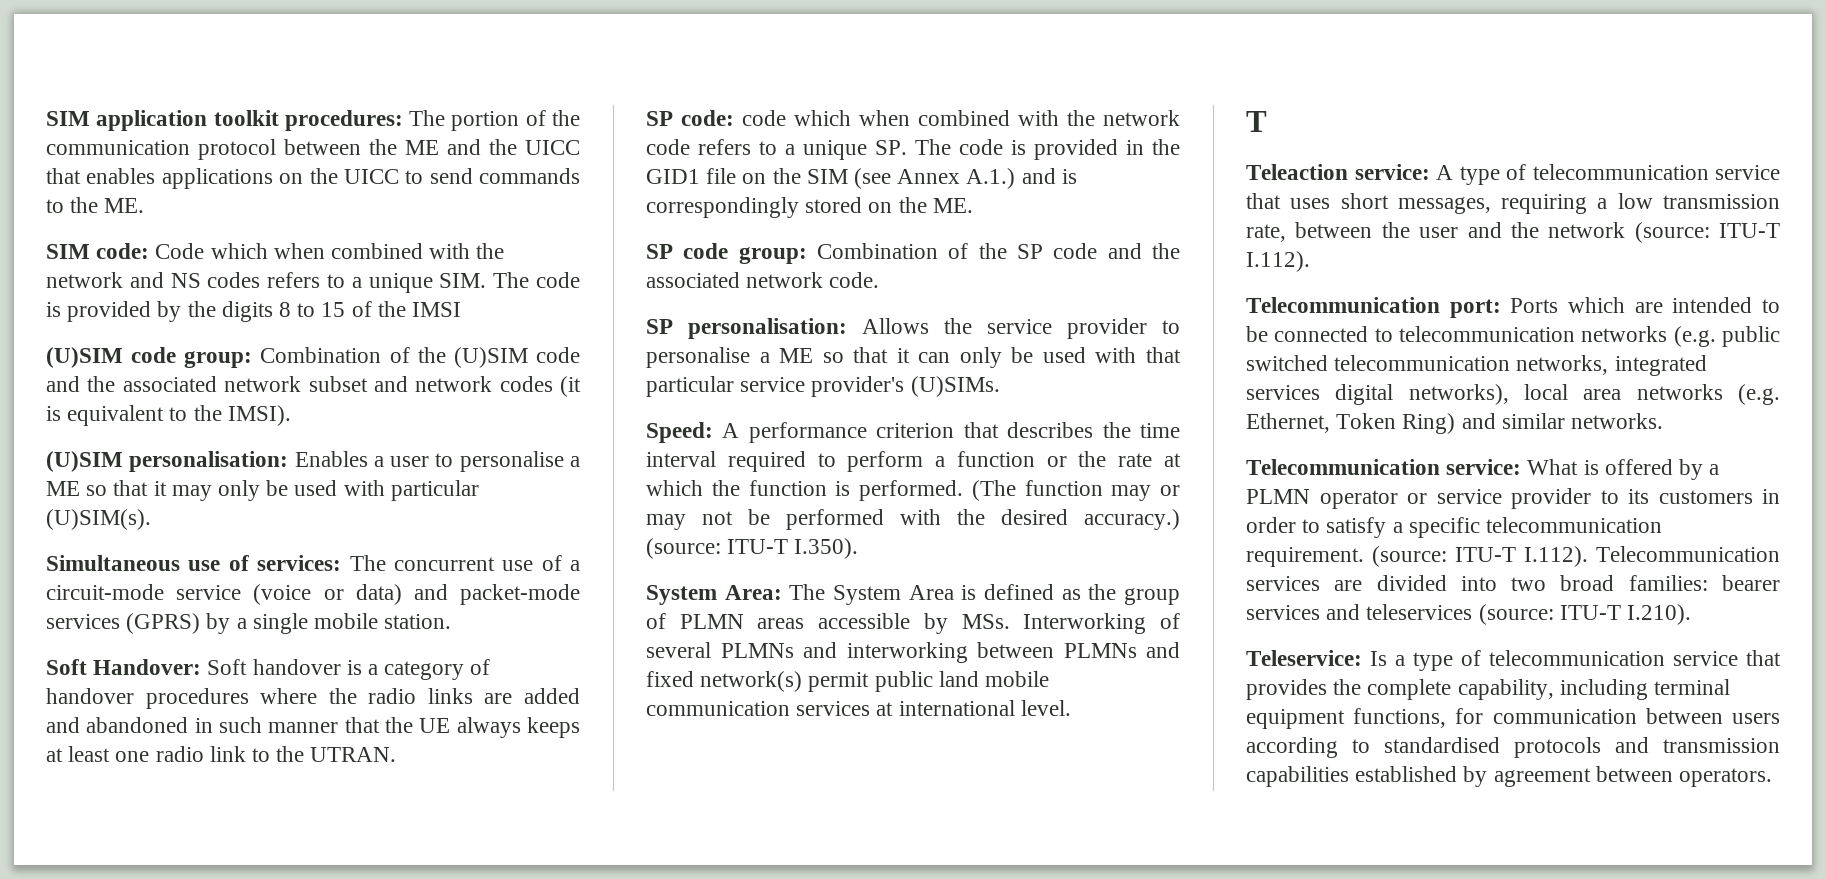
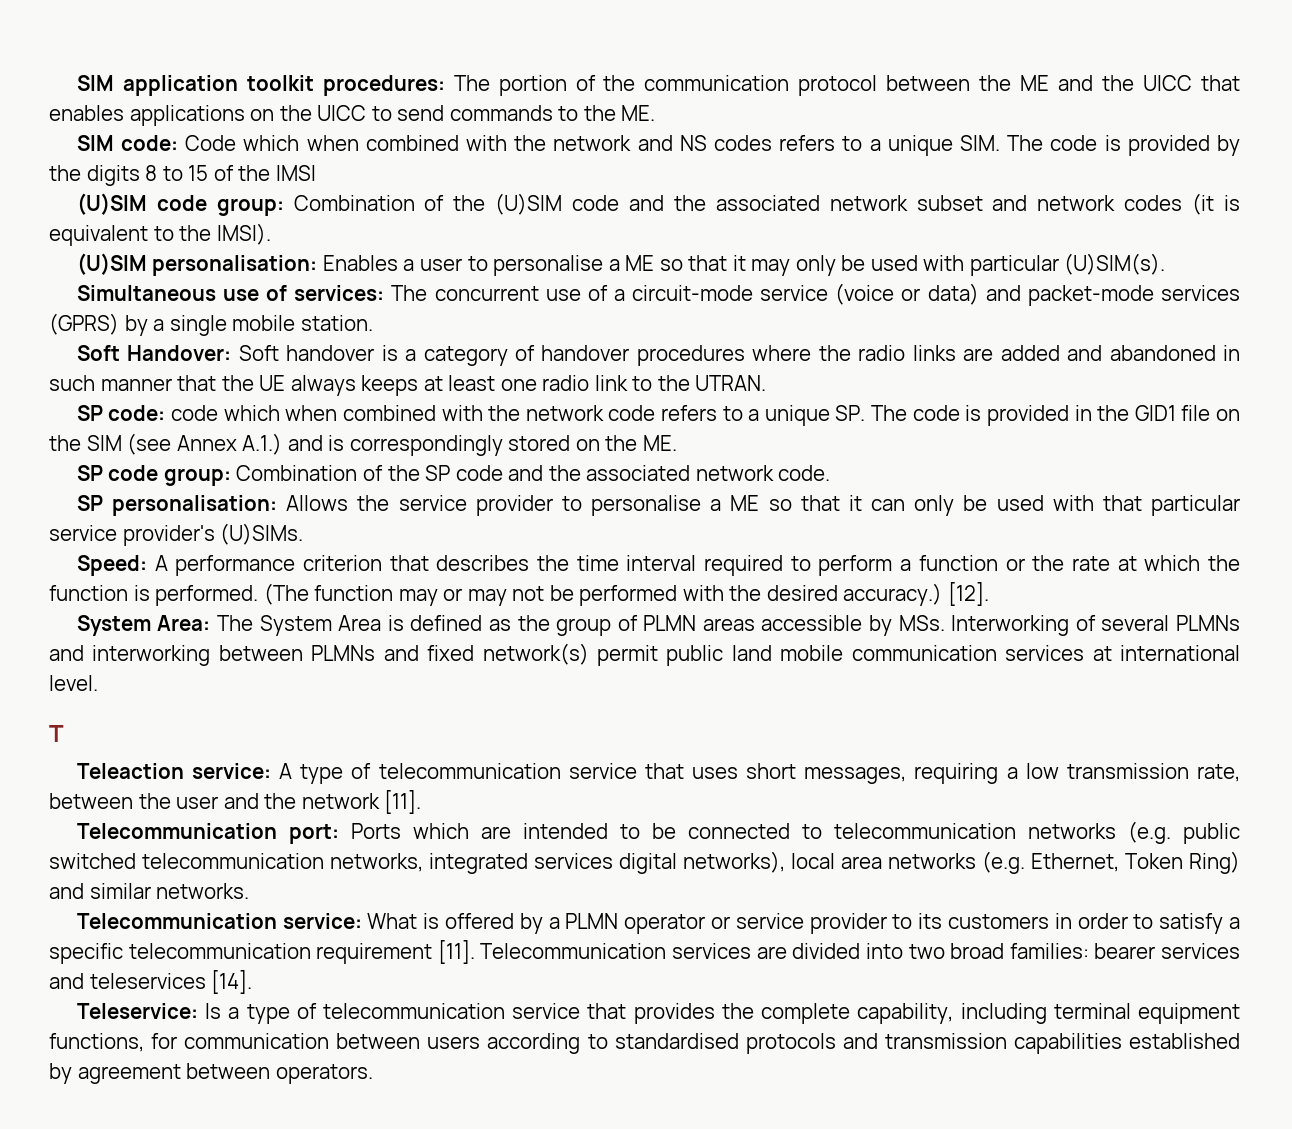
- (source: ITU-T I.350).
+ [12].
- Teleaction service: A type of telecommunication service that uses short messages, requiring a low transmission rate, between the user and the network (source: ITU-T I.112).
+ Teleaction service: A type of telecommunication service that uses short messages, requiring a low transmission rate, between the user and the network [11].
- Telecommunication service: What is offered by a PLMN operator or service provider to its customers in order to satisfy a specific telecommunication requirement. (source: ITU-T I.112). Telecommunication services are divided into two broad families: bearer services and teleservices (source: ITU-T I.210).
+ Telecommunication service: What is offered by a PLMN operator or service provider to its customers in order to satisfy a specific telecommunication requirement [11]. Telecommunication services are divided into two broad families: bearer services and teleservices [14].

